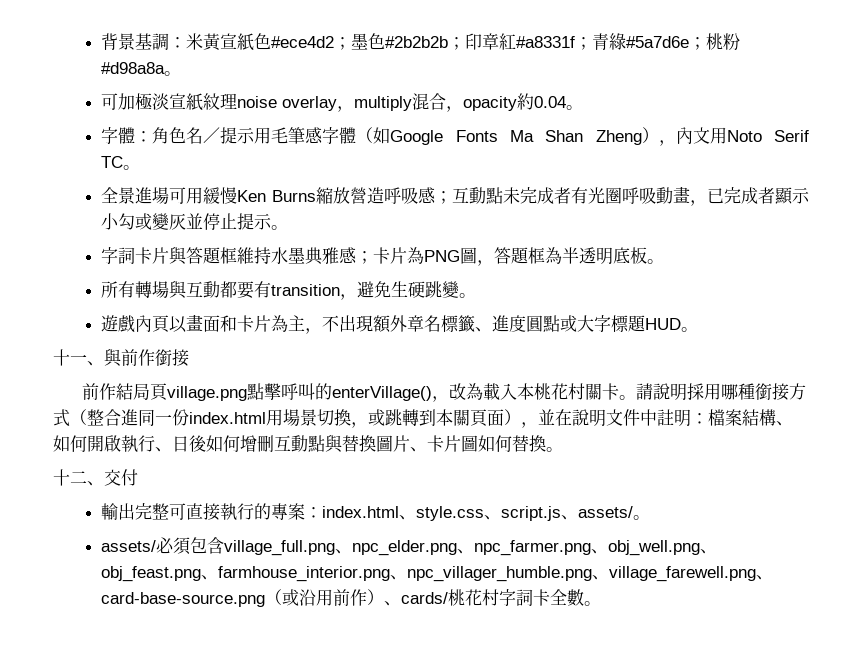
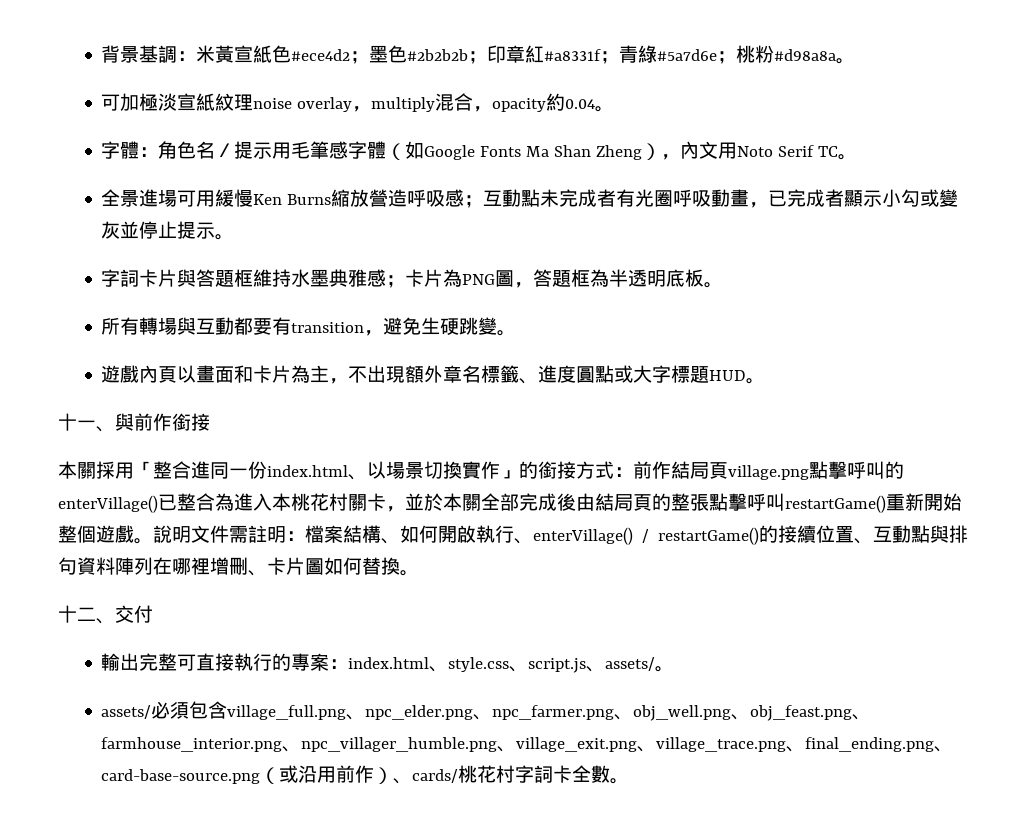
- 前作結局頁village.png點擊呼叫的enterVillage()，改為載入本桃花村關卡。請說明採用哪種銜接方式（整合進同一份index.html用場景切換，或跳轉到本關頁面），並在說明文件中註明：檔案結構、如何開啟執行、日後如何增刪互動點與替換圖片、卡片圖如何替換。
+ 本關採用「整合進同一份index.html、以場景切換實作」的銜接方式：前作結局頁village.png點擊呼叫的enterVillage()已整合為進入本桃花村關卡，並於本關全部完成後由結局頁的整張點擊呼叫restartGame()重新開始整個遊戲。說明文件需註明：檔案結構、如何開啟執行、enterVillage() / restartGame()的接續位置、互動點與排句資料陣列在哪裡增刪、卡片圖如何替換。
- assets/必須包含village_full.png、npc_elder.png、npc_farmer.png、obj_well.png、obj_feast.png、farmhouse_interior.png、npc_villager_humble.png、village_farewell.png、card-base-source.png（或沿用前作）、cards/桃花村字詞卡全數。
+ assets/必須包含village_full.png、npc_elder.png、npc_farmer.png、obj_well.png、obj_feast.png、farmhouse_interior.png、npc_villager_humble.png、village_exit.png、village_trace.png、final_ending.png、card-base-source.png（或沿用前作）、cards/桃花村字詞卡全數。

